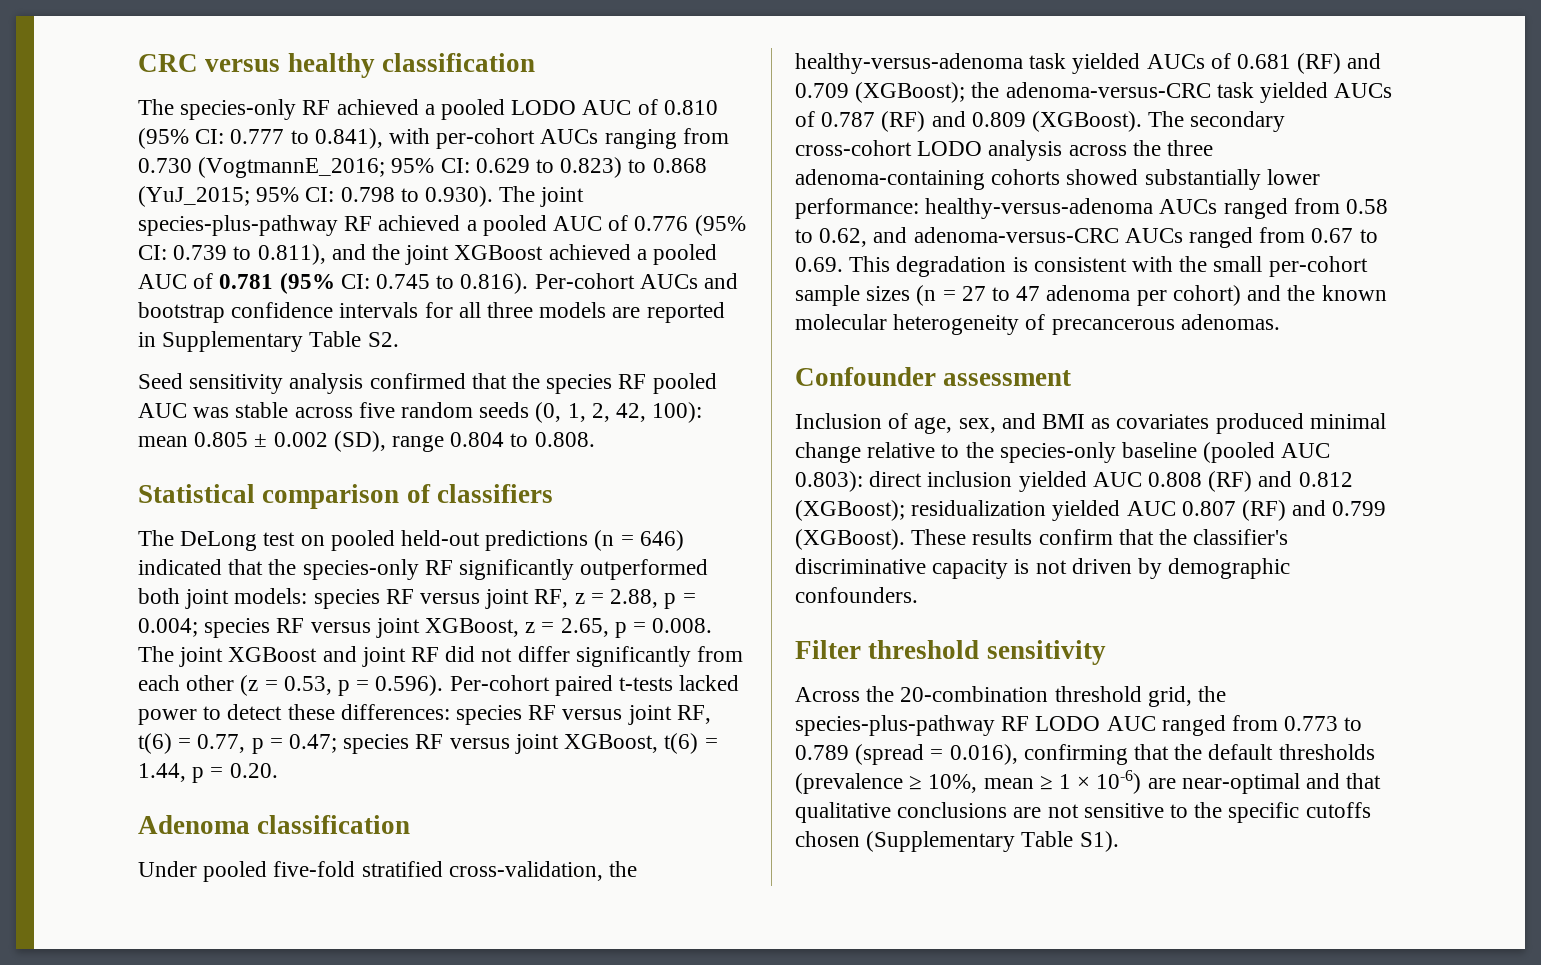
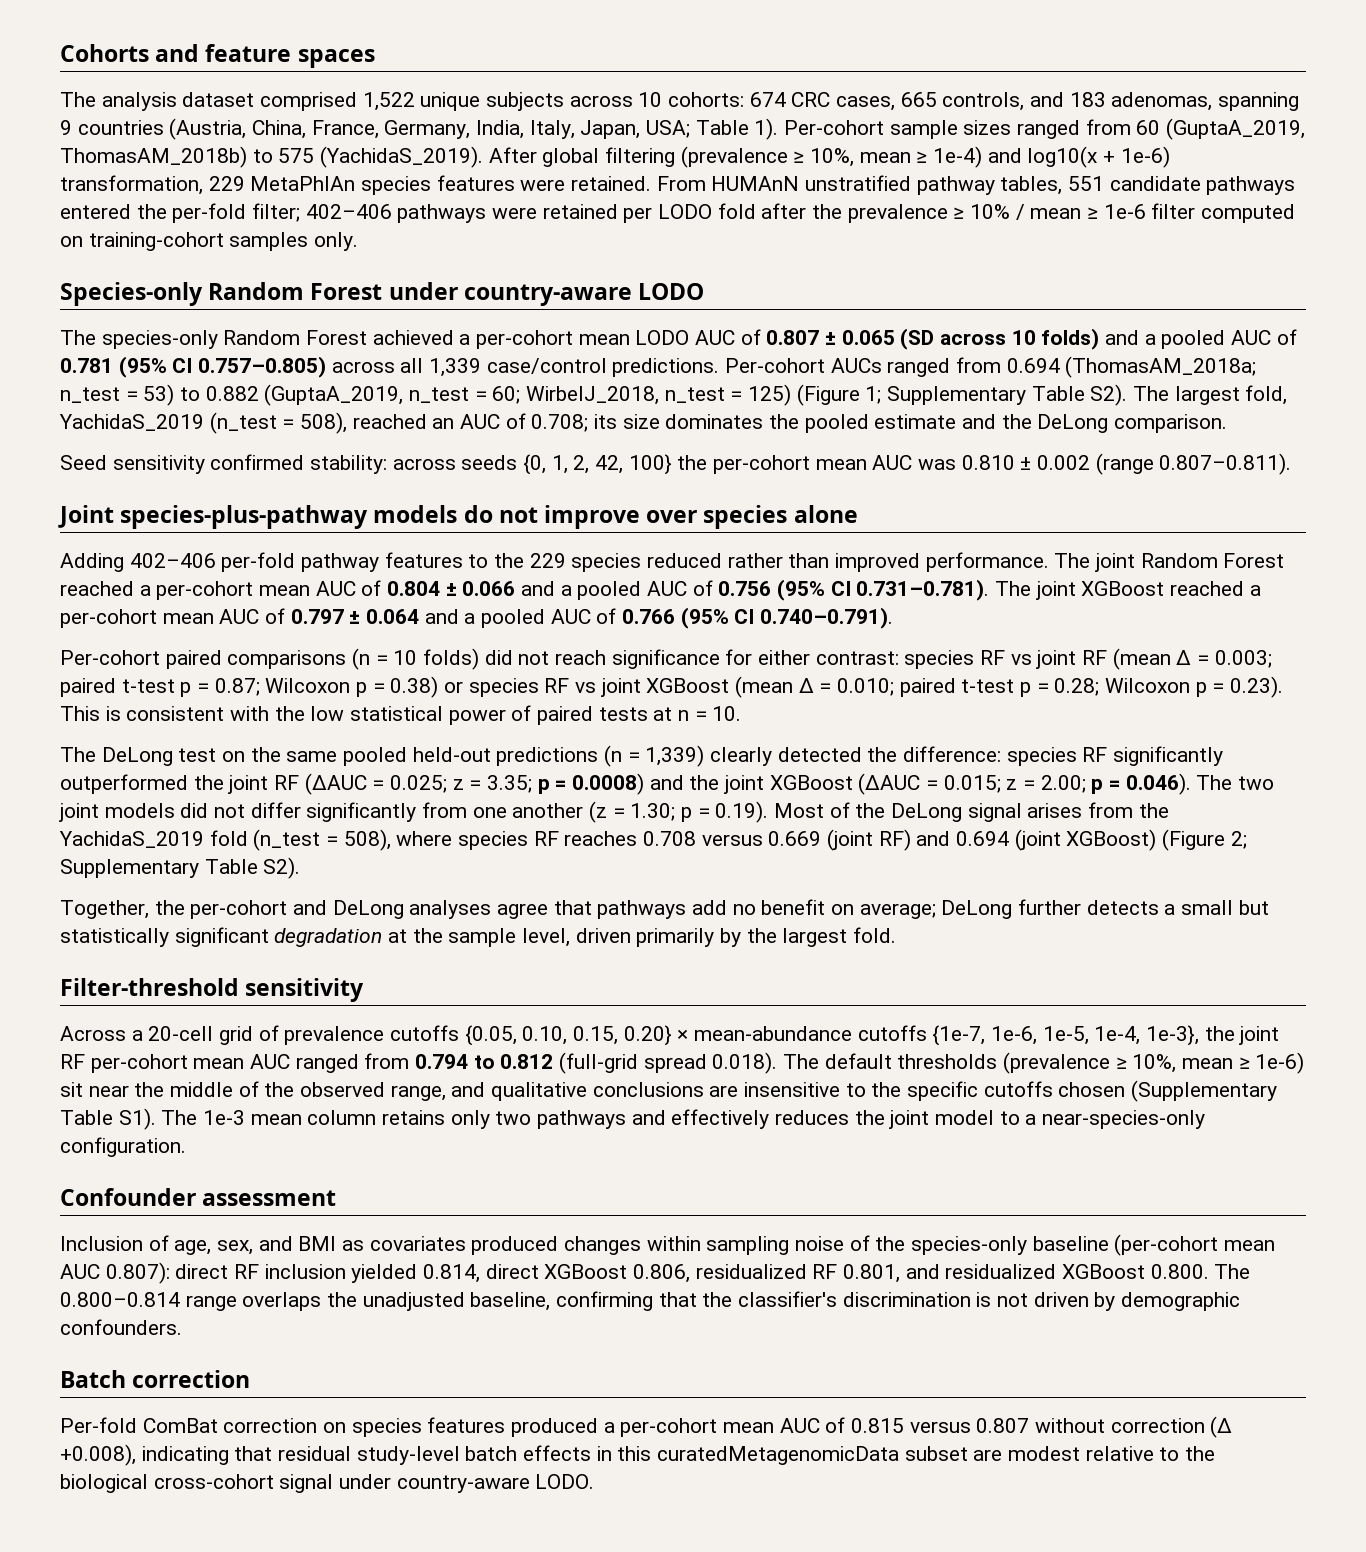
- CRC versus healthy classification
- The species-only RF achieved a pooled LODO AUC of 0.810 (95% CI: 0.777 to 0.841), with per-cohort AUCs ranging from 0.730 (VogtmannE_2016; 95% CI: 0.629 to 0.823) to 0.868 (YuJ_2015; 95% CI: 0.798 to 0.930). The joint species-plus-pathway RF achieved a pooled AUC of 0.776 (95% CI: 0.739 to 0.811), and the joint XGBoost achieved a pooled AUC of 0.781 (95% CI: 0.745 to 0.816). Per-cohort AUCs and bootstrap confidence intervals for all three models are reported in Supplementary Table S2.
- Seed sensitivity analysis confirmed that the species RF pooled AUC was stable across five random seeds (0, 1, 2, 42, 100): mean 0.805 ± 0.002 (SD), range 0.804 to 0.808.
- Statistical comparison of classifiers
+ Cohorts and feature spaces
+ The analysis dataset comprised 1,522 unique subjects across 10 cohorts: 674 CRC cases, 665 controls, and 183 adenomas, spanning 9 countries (Austria, China, France, Germany, India, Italy, Japan, USA; Table 1). Per-cohort sample sizes ranged from 60 (GuptaA_2019, ThomasAM_2018b) to 575 (YachidaS_2019). After global filtering (prevalence ≥ 10%, mean ≥ 1e-4) and log10(x + 1e-6) transformation, 229 MetaPhlAn species features were retained. From HUMAnN unstratified pathway tables, 551 candidate pathways entered the per-fold filter; 402–406 pathways were retained per LODO fold after the prevalence ≥ 10% / mean ≥ 1e-6 filter computed on training-cohort samples only.
+ Species-only Random Forest under country-aware LODO
+ The species-only Random Forest achieved a per-cohort mean LODO AUC of 0.807 ± 0.065 (SD across 10 folds) and a pooled AUC of 0.781 (95% CI 0.757–0.805) across all 1,339 case/control predictions. Per-cohort AUCs ranged from 0.694 (ThomasAM_2018a; n_test = 53) to 0.882 (GuptaA_2019, n_test = 60; WirbelJ_2018, n_test = 125) (Figure 1; Supplementary Table S2). The largest fold, YachidaS_2019 (n_test = 508), reached an AUC of 0.708; its size dominates the pooled estimate and the DeLong comparison.
+ Seed sensitivity confirmed stability: across seeds {0, 1, 2, 42, 100} the per-cohort mean AUC was 0.810 ± 0.002 (range 0.807–0.811).
+ Joint species-plus-pathway models do not improve over species alone
+ Adding 402–406 per-fold pathway features to the 229 species reduced rather than improved performance. The joint Random Forest reached a per-cohort mean AUC of 0.804 ± 0.066 and a pooled AUC of 0.756 (95% CI 0.731–0.781). The joint XGBoost reached a per-cohort mean AUC of 0.797 ± 0.064 and a pooled AUC of 0.766 (95% CI 0.740–0.791).
+ Per-cohort paired comparisons (n = 10 folds) did not reach significance for either contrast: species RF vs joint RF (mean Δ = 0.003; paired t-test p = 0.87; Wilcoxon p = 0.38) or species RF vs joint XGBoost (mean Δ = 0.010; paired t-test p = 0.28; Wilcoxon p = 0.23). This is consistent with the low statistical power of paired tests at n = 10.
- The DeLong test on pooled held-out predictions (n = 646) indicated that the species-only RF significantly outperformed both joint models: species RF versus joint RF, z = 2.88, p = 0.004; species RF versus joint XGBoost, z = 2.65, p = 0.008. The joint XGBoost and joint RF did not differ significantly from each other (z = 0.53, p = 0.596). Per-cohort paired t-tests lacked power to detect these differences: species RF versus joint RF, t(6) = 0.77, p = 0.47; species RF versus joint XGBoost, t(6) = 1.44, p = 0.20.
- Adenoma classification
- Under pooled five-fold stratified cross-validation, the healthy-versus-adenoma task yielded AUCs of 0.681 (RF) and 0.709 (XGBoost); the adenoma-versus-CRC task yielded AUCs of 0.787 (RF) and 0.809 (XGBoost). The secondary cross-cohort LODO analysis across the three adenoma-containing cohorts showed substantially lower performance: healthy-versus-adenoma AUCs ranged from 0.58 to 0.62, and adenoma-versus-CRC AUCs ranged from 0.67 to 0.69. This degradation is consistent with the small per-cohort sample sizes (n = 27 to 47 adenoma per cohort) and the known molecular heterogeneity of precancerous adenomas.
+ The DeLong test on the same pooled held-out predictions (n = 1,339) clearly detected the difference: species RF significantly outperformed the joint RF (ΔAUC = 0.025; z = 3.35; p = 0.0008) and the joint XGBoost (ΔAUC = 0.015; z = 2.00; p = 0.046). The two joint models did not differ significantly from one another (z = 1.30; p = 0.19). Most of the DeLong signal arises from the YachidaS_2019 fold (n_test = 508), where species RF reaches 0.708 versus 0.669 (joint RF) and 0.694 (joint XGBoost) (Figure 2; Supplementary Table S2).
+ Together, the per-cohort and DeLong analyses agree that pathways add no benefit on average; DeLong further detects a small but statistically significant degradation at the sample level, driven primarily by the largest fold.
+ Filter-threshold sensitivity
+ Across a 20-cell grid of prevalence cutoffs {0.05, 0.10, 0.15, 0.20} × mean-abundance cutoffs {1e-7, 1e-6, 1e-5, 1e-4, 1e-3}, the joint RF per-cohort mean AUC ranged from 0.794 to 0.812 (full-grid spread 0.018). The default thresholds (prevalence ≥ 10%, mean ≥ 1e-6) sit near the middle of the observed range, and qualitative conclusions are insensitive to the specific cutoffs chosen (Supplementary Table S1). The 1e-3 mean column retains only two pathways and effectively reduces the joint model to a near-species-only configuration.
- Inclusion of age, sex, and BMI as covariates produced minimal change relative to the species-only baseline (pooled AUC 0.803): direct inclusion yielded AUC 0.808 (RF) and 0.812 (XGBoost); residualization yielded AUC 0.807 (RF) and 0.799 (XGBoost). These results confirm that the classifier's discriminative capacity is not driven by demographic confounders.
+ Inclusion of age, sex, and BMI as covariates produced changes within sampling noise of the species-only baseline (per-cohort mean AUC 0.807): direct RF inclusion yielded 0.814, direct XGBoost 0.806, residualized RF 0.801, and residualized XGBoost 0.800. The 0.800–0.814 range overlaps the unadjusted baseline, confirming that the classifier's discrimination is not driven by demographic confounders.
- Filter threshold sensitivity
- Across the 20-combination threshold grid, the species-plus-pathway RF LODO AUC ranged from 0.773 to 0.789 (spread = 0.016), confirming that the default thresholds (prevalence ≥ 10%, mean ≥ 1 × 10-6) are near-optimal and that qualitative conclusions are not sensitive to the specific cutoffs chosen (Supplementary Table S1).
+ Batch correction
+ Per-fold ComBat correction on species features produced a per-cohort mean AUC of 0.815 versus 0.807 without correction (Δ +0.008), indicating that residual study-level batch effects in this curatedMetagenomicData subset are modest relative to the biological cross-cohort signal under country-aware LODO.

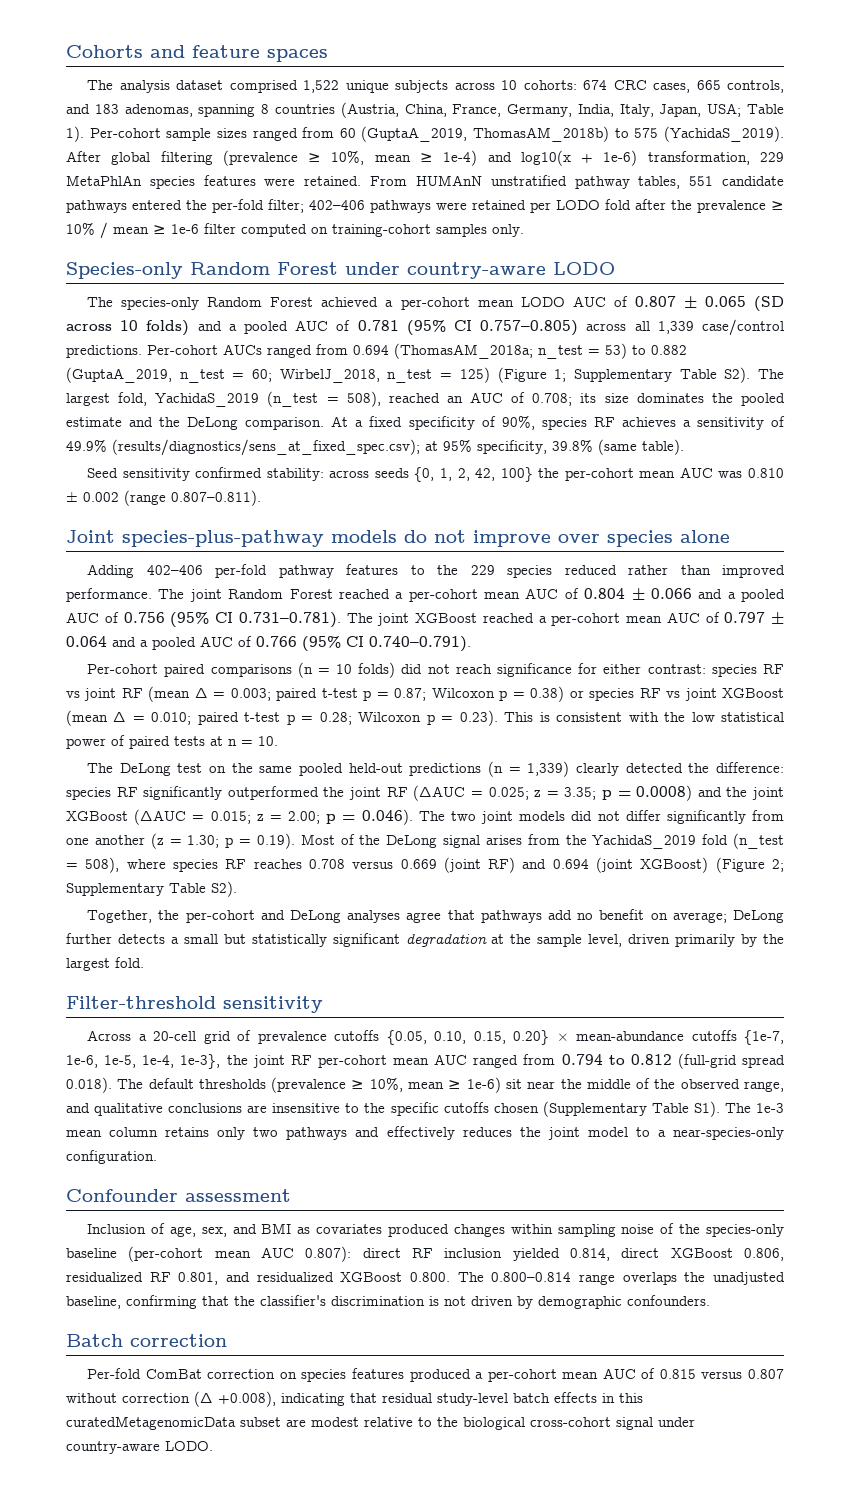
- The analysis dataset comprised 1,522 unique subjects across 10 cohorts: 674 CRC cases, 665 controls, and 183 adenomas, spanning 9 countries (Austria, China, France, Germany, India, Italy, Japan, USA; Table 1).
+ The analysis dataset comprised 1,522 unique subjects across 10 cohorts: 674 CRC cases, 665 controls, and 183 adenomas, spanning 8 countries (Austria, China, France, Germany, India, Italy, Japan, USA; Table 1).
+ At a fixed specificity of 90%, species RF achieves a sensitivity of 49.9% (results/diagnostics/sens_at_fixed_spec.csv); at 95% specificity, 39.8% (same table).

